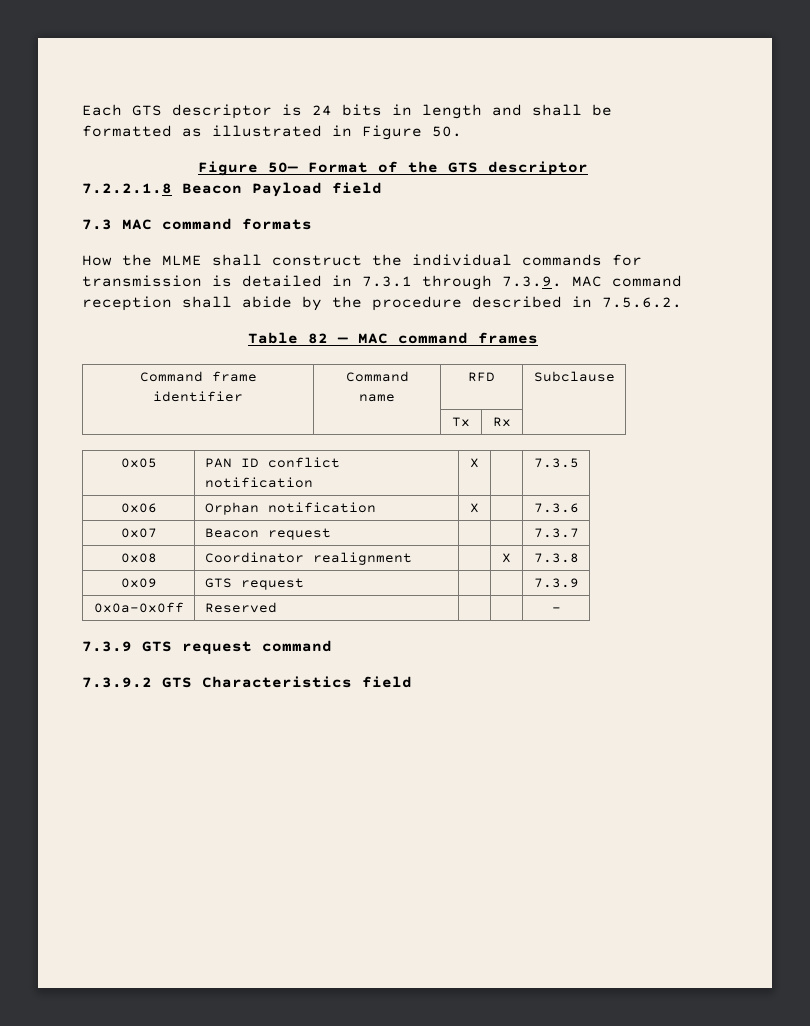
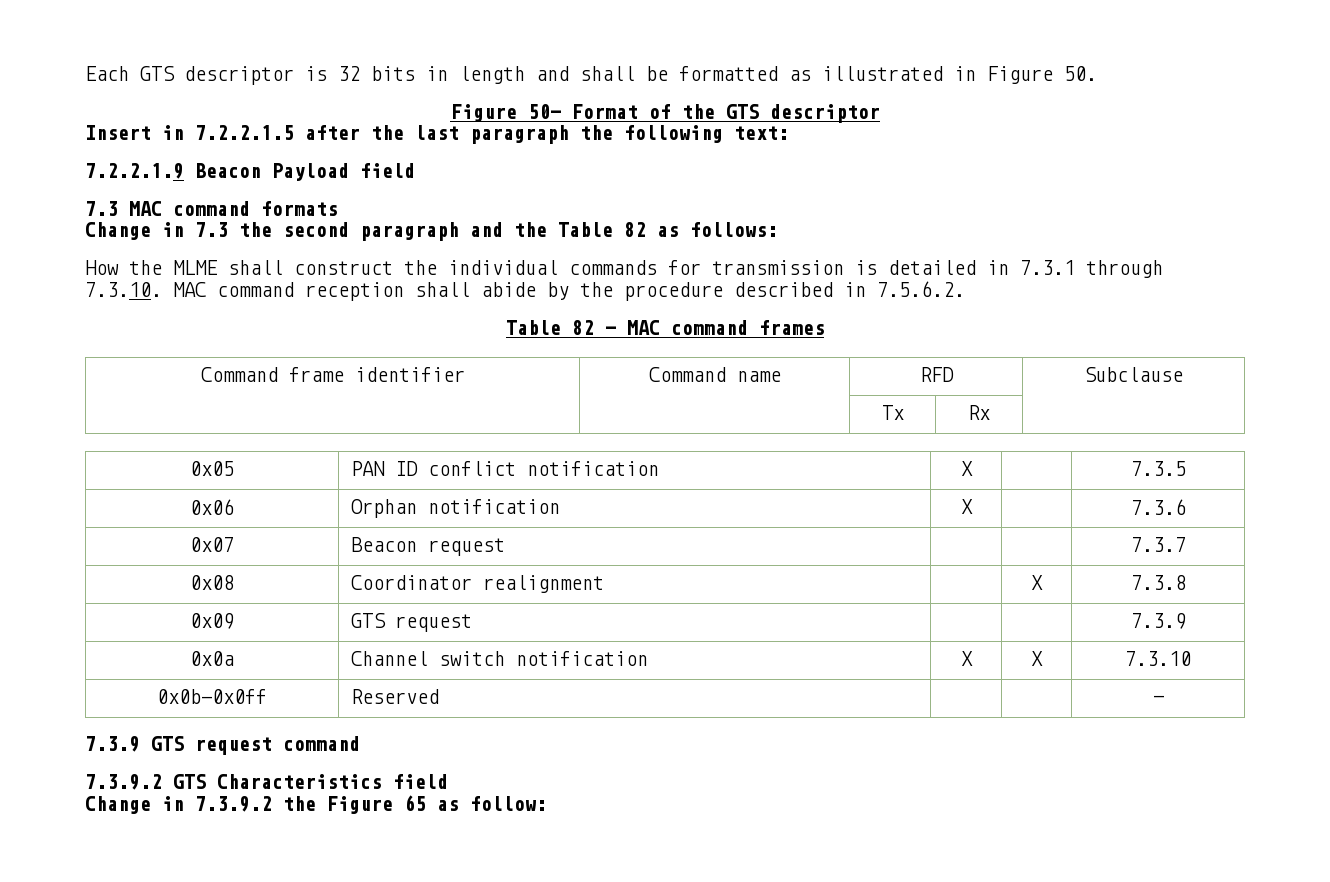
- Each GTS descriptor is 24 bits in length and shall be formatted as illustrated in Figure 50.
+ Each GTS descriptor is 32 bits in length and shall be formatted as illustrated in Figure 50.
- 7.2.2.1.8 Beacon Payload field
+ Insert in 7.2.2.1.5 after the last paragraph the following text:
+ 7.2.2.1.9 Beacon Payload field
+ Change in 7.3 the second paragraph and the Table 82 as follows:
- How the MLME shall construct the individual commands for transmission is detailed in 7.3.1 through 7.3.9. MAC command reception shall abide by the procedure described in 7.5.6.2.
+ How the MLME shall construct the individual commands for transmission is detailed in 7.3.1 through 7.3.10. MAC command reception shall abide by the procedure described in 7.5.6.2.
- 0x0a-0x0ff | Reserved | | | -
+ 0x0a | Channel switch notification | X | X | 7.3.10
+ 0x0b-0x0ff | Reserved | | | -
+ Change in 7.3.9.2 the Figure 65 as follow:

